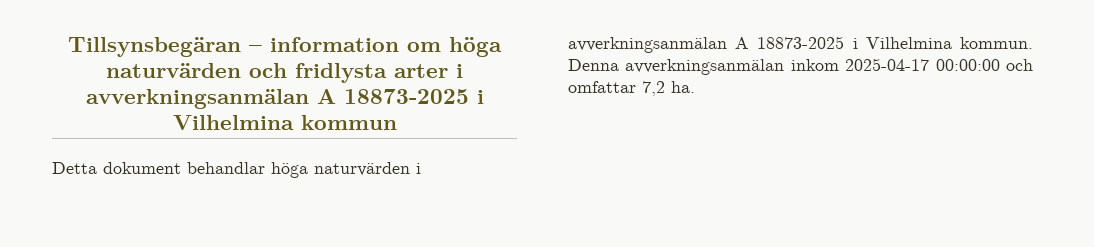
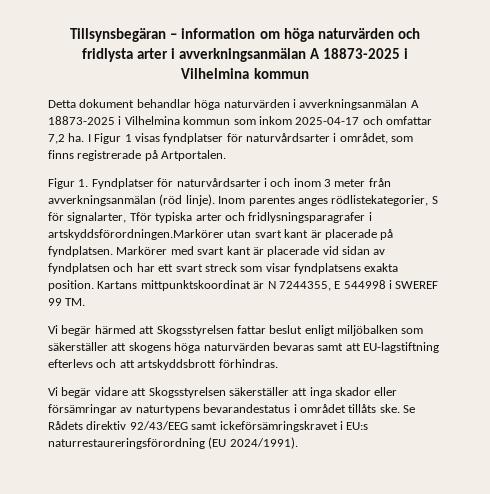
- Detta dokument behandlar höga naturvärden i avverkningsanmälan A 18873-2025 i Vilhelmina kommun. Denna avverkningsanmälan inkom 2025-04-17 00:00:00 och omfattar 7,2 ha.
+ Detta dokument behandlar höga naturvärden i avverkningsanmälan A 18873-2025 i Vilhelmina kommun som inkom 2025-04-17 och omfattar 7,2 ha.
+ I Figur 1 visas fyndplatser för naturvårdsarter i området, som finns registrerade på Artportalen.
+ Figur 1. Fyndplatser för naturvårdsarter i och inom 3 meter från avverkningsanmälan (röd linje). Inom parentes anges rödlistekategorier, S för signalarter, Tför typiska arter och fridlysningsparagrafer i artskyddsförordningen.Markörer utan svart kant är placerade på fyndplatsen. Markörer med svart kant är placerade vid sidan av fyndplatsen och har ett svart streck som visar fyndplatsens exakta position. Kartans mittpunktskoordinat är N 7244355, E 544998 i SWEREF 99 TM.
+ Vi begär härmed att Skogsstyrelsen fattar beslut enligt miljöbalken som säkerställer att skogens höga naturvärden bevaras samt att EU-lagstiftning efterlevs och att artskyddsbrott förhindras.
+ Vi begär vidare att Skogsstyrelsen säkerställer att inga skador eller försämringar av naturtypens bevarandestatus i området tillåts ske. Se Rådets direktiv 92/43/EEG samt ickeförsämringskravet i EU:s naturrestaureringsförordning (EU 2024/1991).

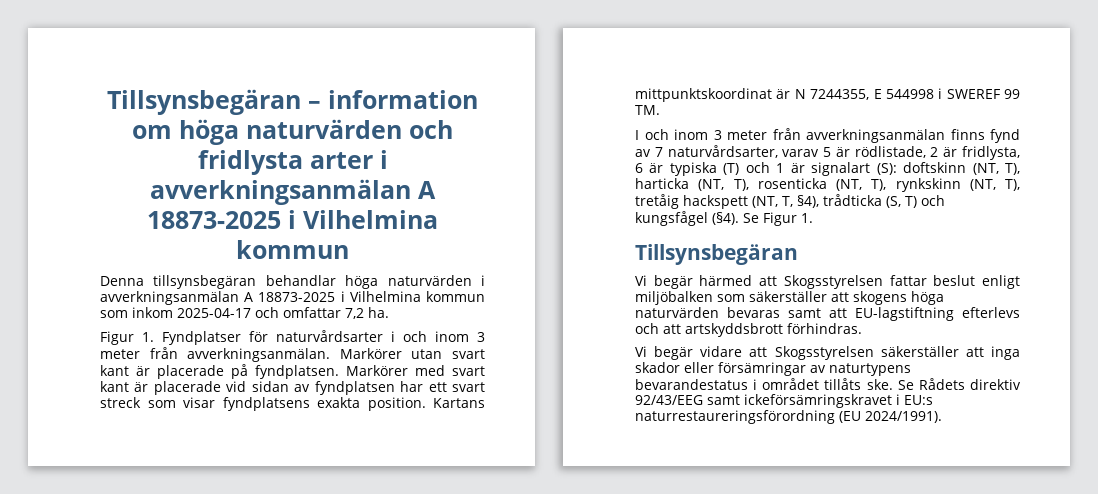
- Detta dokument behandlar höga naturvärden i avverkningsanmälan A 18873-2025 i Vilhelmina kommun som inkom 2025-04-17 och omfattar 7,2 ha. I Figur 1 visas fyndplatser för naturvårdsarter i området, som finns registrerade på Artportalen.
+ Denna tillsynsbegäran behandlar höga naturvärden i avverkningsanmälan A 18873-2025 i Vilhelmina kommun som inkom 2025-04-17 och omfattar 7,2 ha.
- Figur 1. Fyndplatser för naturvårdsarter i och inom 3 meter från avverkningsanmälan (röd linje). Inom parentes anges rödlistekategorier, S för signalarter, Tför typiska arter och fridlysningsparagrafer i artskyddsförordningen.Markörer utan svart kant är placerade på fyndplatsen.
+ Figur 1. Fyndplatser för naturvårdsarter i och inom 3 meter från avverkningsanmälan. Markörer utan svart kant är placerade på fyndplatsen.
- Markörer med svart kant är placerade vid sidan av fyndplatsen och har ett svart streck som visar fyndplatsens exakta position.
+ Markörer med svart kant är placerade vid sidan av fyndplatsen har ett svart streck som visar fyndplatsens exakta position.
+ I och inom 3 meter från avverkningsanmälan finns fynd av 7 naturvårdsarter, varav 5 är rödlistade, 2 är fridlysta, 6 är typiska (T) och 1 är signalart (S): doftskinn (NT, T), harticka (NT, T), rosenticka (NT, T), rynkskinn (NT, T), tretåig hackspett (NT, T, §4), trådticka (S, T) och kungsfågel (§4). Se Figur 1.
+ Tillsynsbegäran

